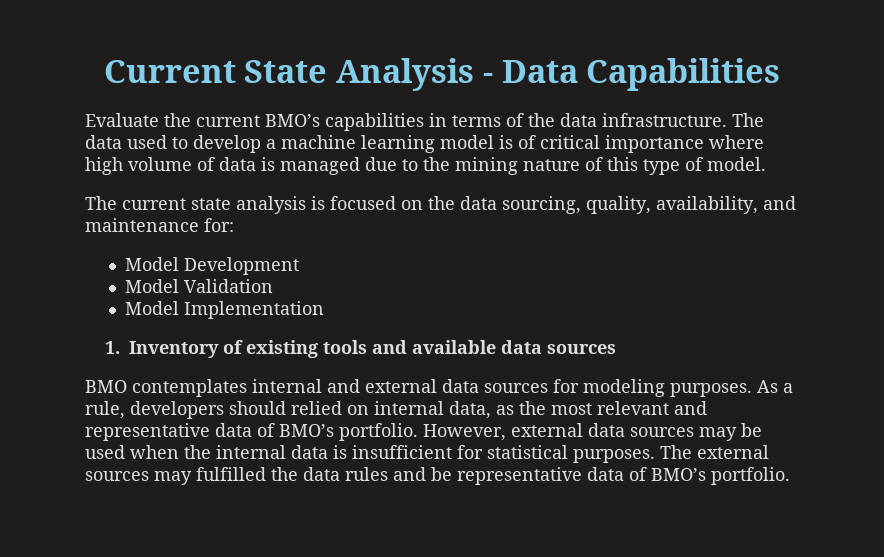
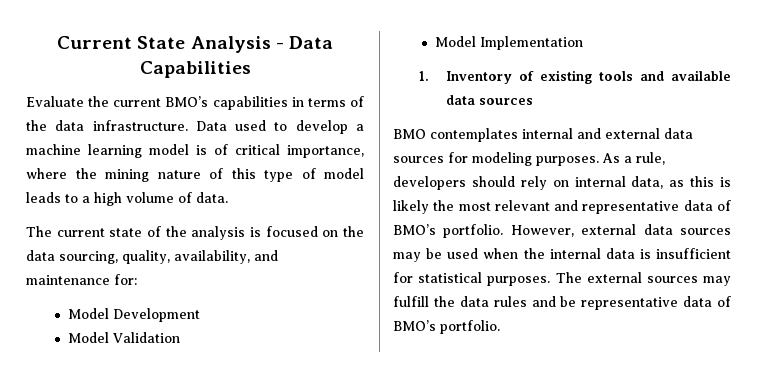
- The data used to develop a machine learning model is of critical importance where high volume of data is managed due to the mining nature of this type of model.
+ Data used to develop a machine learning model is of critical importance, where the mining nature of this type of model leads to a high volume of data.
- The current state analysis is focused on the data sourcing, quality, availability, and maintenance for:
+ The current state of the analysis is focused on the data sourcing, quality, availability, and maintenance for:
- As a rule, developers should relied on internal data, as the most relevant and representative data of BMO’s portfolio.
+ As a rule, developers should rely on internal data, as this is likely the most relevant and representative data of BMO’s portfolio.
- The external sources may fulfilled the data rules and be representative data of BMO’s portfolio.
+ The external sources may fulfill the data rules and be representative data of BMO’s portfolio.

